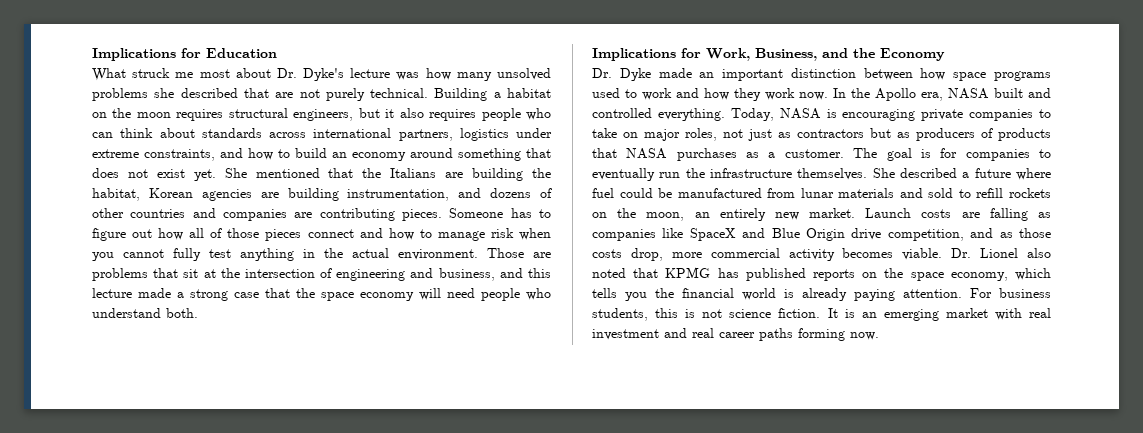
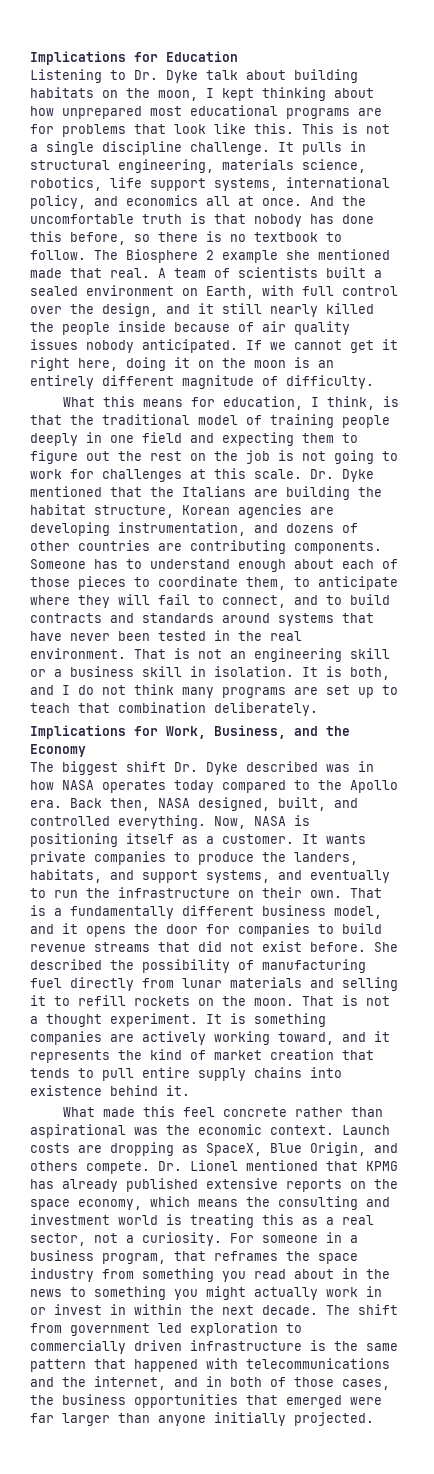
- What struck me most about Dr. Dyke's lecture was how many unsolved problems she described that are not purely technical. Building a habitat on the moon requires structural engineers, but it also requires people who can think about standards across international partners, logistics under extreme constraints, and how to build an economy around something that does not exist yet. She mentioned that the Italians are building the habitat, Korean agencies are building instrumentation, and dozens of other countries and companies are contributing pieces.
+ Listening to Dr. Dyke talk about building habitats on the moon, I kept thinking about how unprepared most educational programs are for problems that look like this. This is not a single discipline challenge. It pulls in structural engineering, materials science, robotics, life support systems, international policy, and economics all at once. And the uncomfortable truth is that nobody has done this before, so there is no textbook to follow. The Biosphere 2 example she mentioned made that real. A team of scientists built a sealed environment on Earth, with full control over the design, and it still nearly killed the people inside because of air quality issues nobody anticipated. If we cannot get it right here, doing it on the moon is an entirely different magnitude of difficulty.
+ What this means for education, I think, is that the traditional model of training people deeply in one field and expecting them to figure out the rest on the job is not going to work for challenges at this scale. Dr. Dyke mentioned that the Italians are building the habitat structure, Korean agencies are developing instrumentation, and dozens of other countries are contributing components.
- Someone has to figure out how all of those pieces connect and how to manage risk when you cannot fully test anything in the actual environment. Those are problems that sit at the intersection of engineering and business, and this lecture made a strong case that the space economy will need people who understand both.
+ Someone has to understand enough about each of those pieces to coordinate them, to anticipate where they will fail to connect, and to build contracts and standards around systems that have never been tested in the real environment. That is not an engineering skill or a business skill in isolation. It is both, and I do not think many programs are set up to teach that combination deliberately.
- Dr. Dyke made an important distinction between how space programs used to work and how they work now. In the Apollo era, NASA built and controlled everything.
+ The biggest shift Dr. Dyke described was in how NASA operates today compared to the Apollo era. Back then, NASA designed, built, and controlled everything.
- Today, NASA is encouraging private companies to take on major roles, not just as contractors but as producers of products that NASA purchases as a customer. The goal is for companies to eventually run the infrastructure themselves. She described a future where fuel could be manufactured from lunar materials and sold to refill rockets on the moon, an entirely new market. Launch costs are falling as companies like SpaceX and Blue Origin drive competition, and as those costs drop, more commercial activity becomes viable. Dr. Lionel also noted that KPMG has published reports on the space economy, which tells you the financial world is already paying attention. For business students, this is not science fiction. It is an emerging market with real investment and real career paths forming now.
+ Now, NASA is positioning itself as a customer. It wants private companies to produce the landers, habitats, and support systems, and eventually to run the infrastructure on their own. That is a fundamentally different business model, and it opens the door for companies to build revenue streams that did not exist before. She described the possibility of manufacturing fuel directly from lunar materials and selling it to refill rockets on the moon. That is not a thought experiment. It is something companies are actively working toward, and it represents the kind of market creation that tends to pull entire supply chains into existence behind it.
+ What made this feel concrete rather than aspirational was the economic context. Launch costs are dropping as SpaceX, Blue Origin, and others compete. Dr. Lionel mentioned that KPMG has already published extensive reports on the space economy, which means the consulting and investment world is treating this as a real sector, not a curiosity. For someone in a business program, that reframes the space industry from something you read about in the news to something you might actually work in or invest in within the next decade. The shift from government led exploration to commercially driven infrastructure is the same pattern that happened with telecommunications and the internet, and in both of those cases, the business opportunities that emerged were far larger than anyone initially projected.

